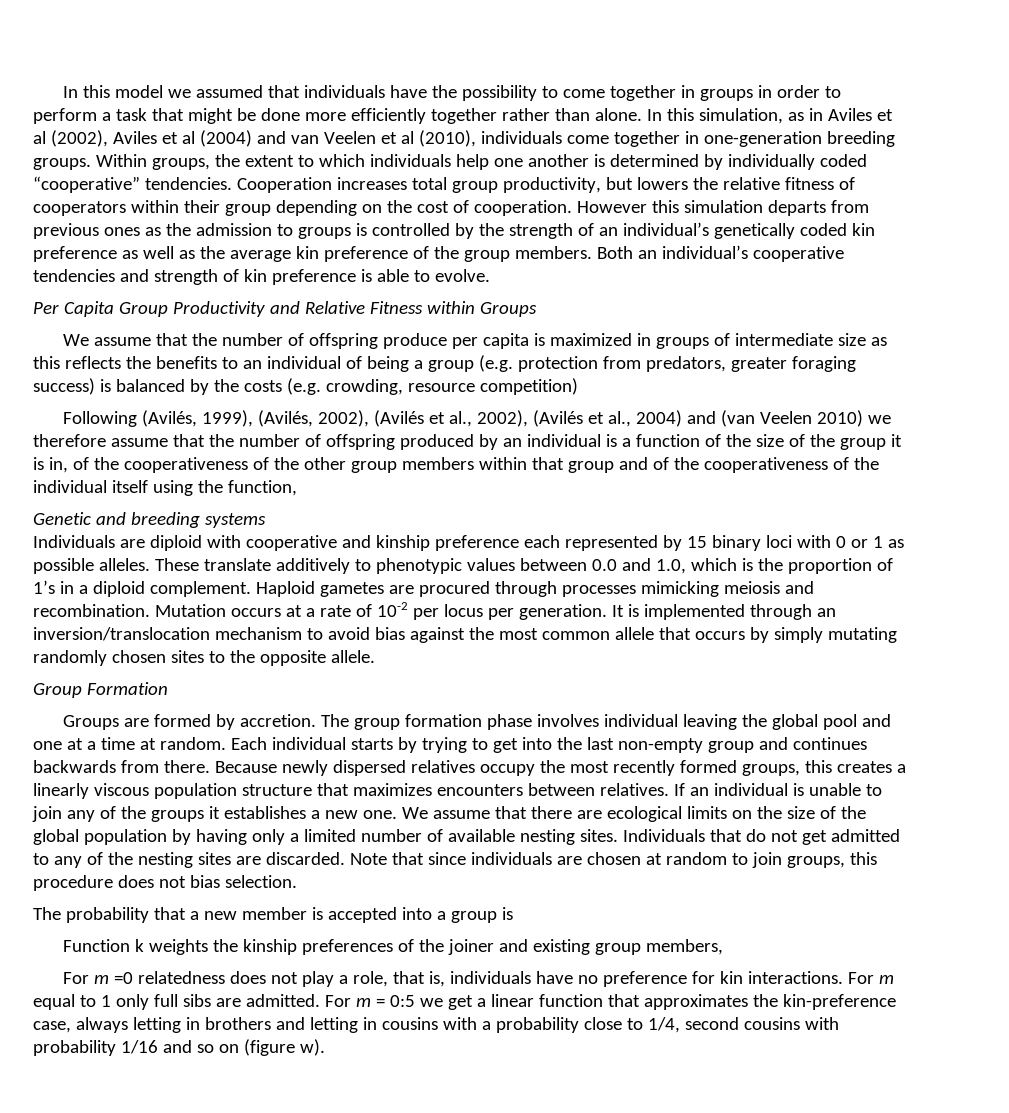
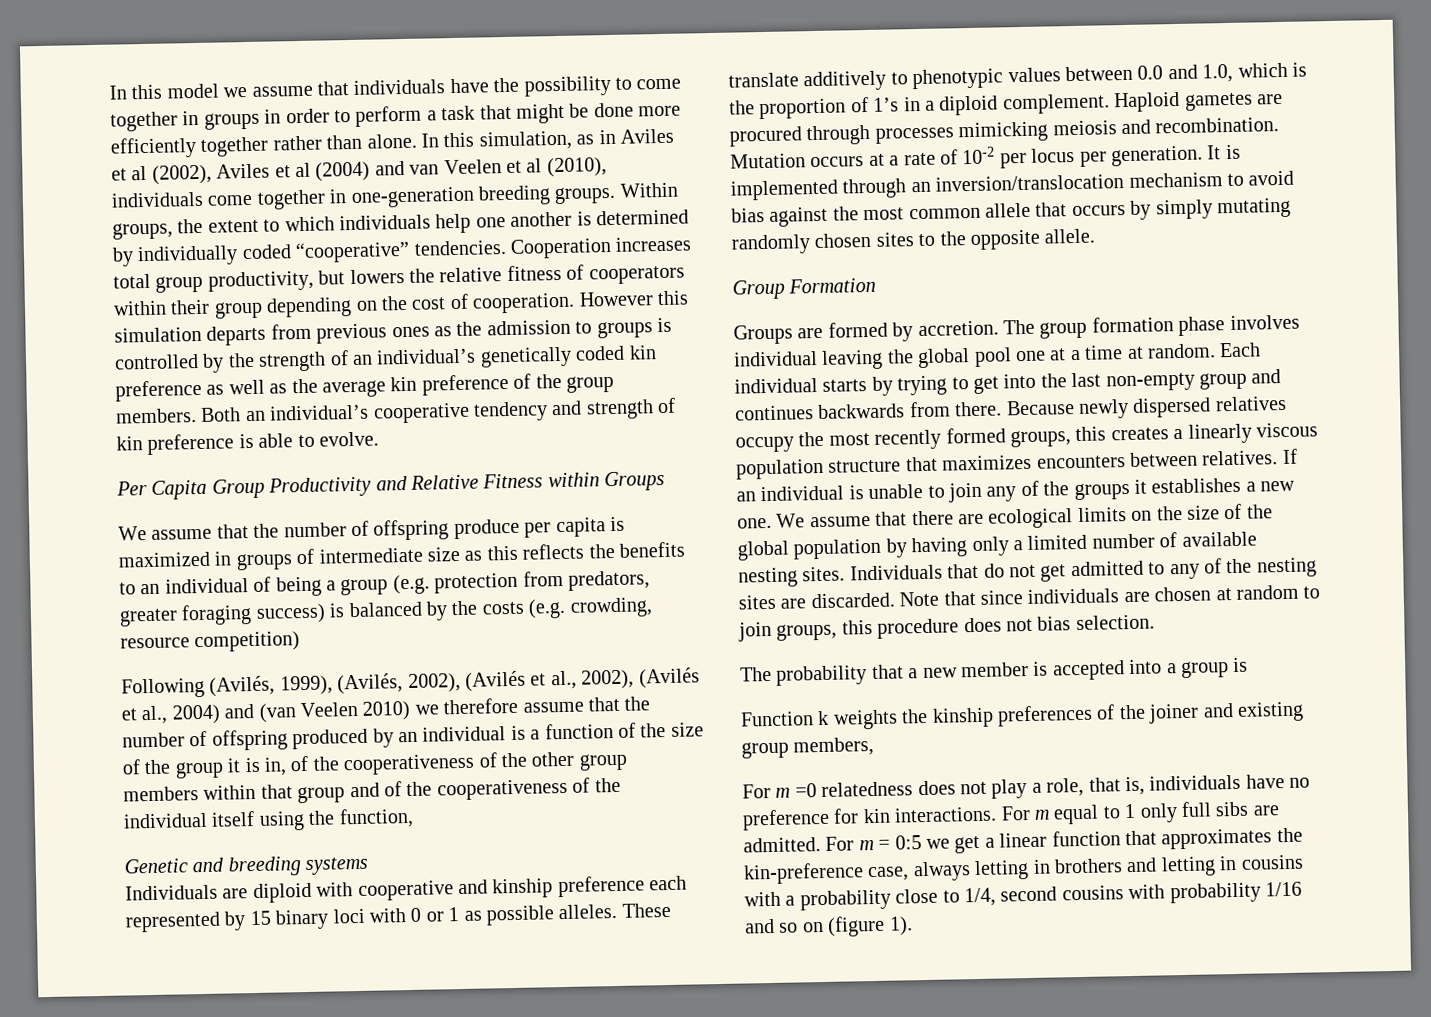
- In this model we assumed that individuals have the possibility to come together in groups in order to perform a task that might be done more efficiently together rather than alone.
+ In this model we assume that individuals have the possibility to come together in groups in order to perform a task that might be done more efficiently together rather than alone.
- Both an individual’s cooperative tendencies and strength of kin preference is able to evolve.
+ Both an individual’s cooperative tendency and strength of kin preference is able to evolve.
- The group formation phase involves individual leaving the global pool and one at a time at random.
+ The group formation phase involves individual leaving the global pool one at a time at random.
- For m = 0:5 we get a linear function that approximates the kin-preference case, always letting in brothers and letting in cousins with a probability close to 1/4, second cousins with probability 1/16 and so on (figure w).
+ For m = 0:5 we get a linear function that approximates the kin-preference case, always letting in brothers and letting in cousins with a probability close to 1/4, second cousins with probability 1/16 and so on (figure 1).

